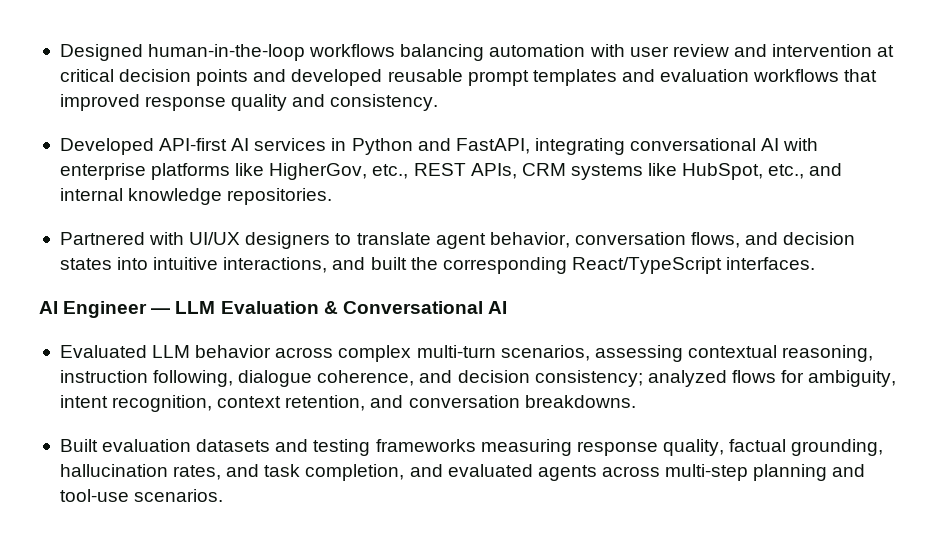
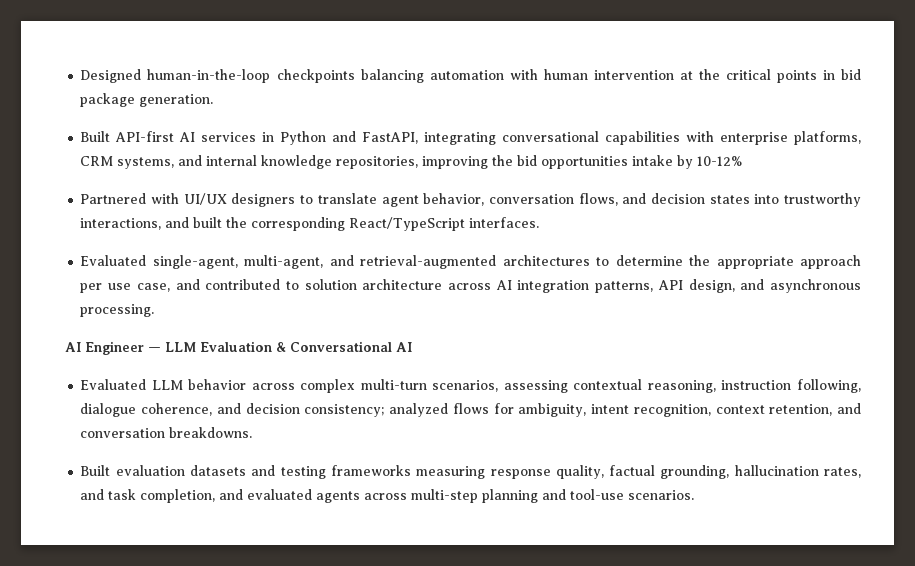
- Designed human-in-the-loop workflows balancing automation with user review and intervention at critical decision points and developed reusable prompt templates and evaluation workflows that improved response quality and consistency.
- Developed API-first AI services in Python and FastAPI, integrating conversational AI with enterprise platforms like HigherGov, etc., REST APIs, CRM systems like HubSpot, etc., and internal knowledge repositories.
+ Designed human-in-the-loop checkpoints balancing automation with human intervention at the critical points in bid package generation.
+ Built API-first AI services in Python and FastAPI, integrating conversational capabilities with enterprise platforms, CRM systems, and internal knowledge repositories, improving the bid opportunities intake by 10-12%
- Partnered with UI/UX designers to translate agent behavior, conversation flows, and decision states into intuitive interactions, and built the corresponding React/TypeScript interfaces.
+ Partnered with UI/UX designers to translate agent behavior, conversation flows, and decision states into trustworthy interactions, and built the corresponding React/TypeScript interfaces.
+ Evaluated single-agent, multi-agent, and retrieval-augmented architectures to determine the appropriate approach per use case, and contributed to solution architecture across AI integration patterns, API design, and asynchronous processing.

